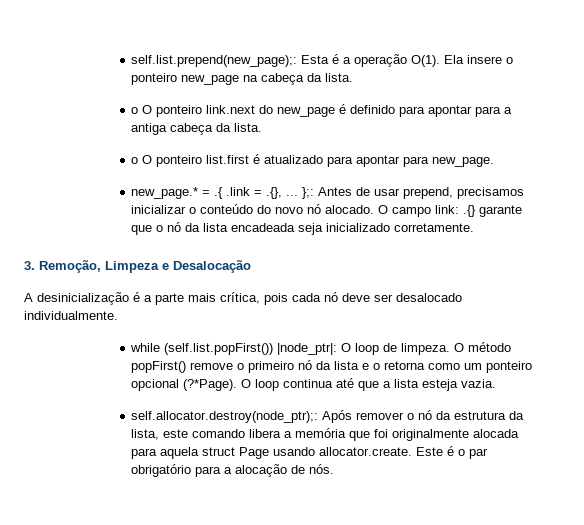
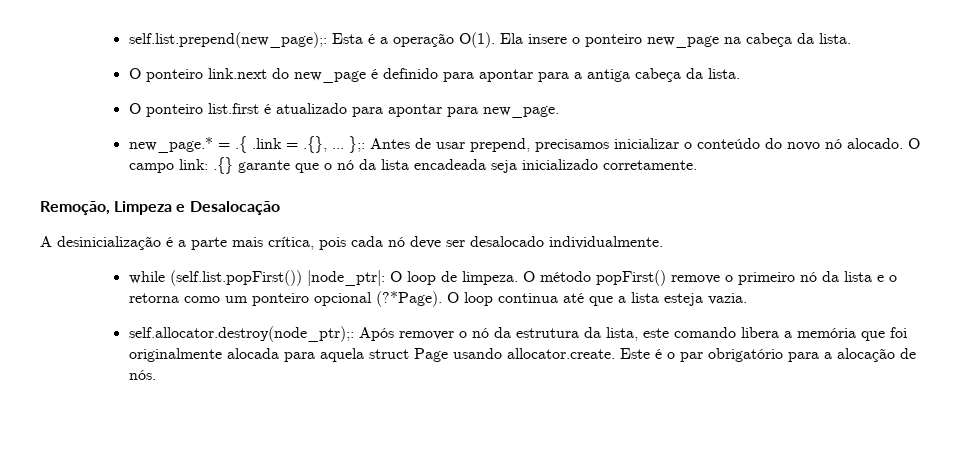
- o O ponteiro link.next do new_page é definido para apontar para a antiga cabeça da lista.
+ O ponteiro link.next do new_page é definido para apontar para a antiga cabeça da lista.
- o O ponteiro list.first é atualizado para apontar para new_page.
+ O ponteiro list.first é atualizado para apontar para new_page.
- 3. Remoção, Limpeza e Desalocação
+ Remoção, Limpeza e Desalocação

